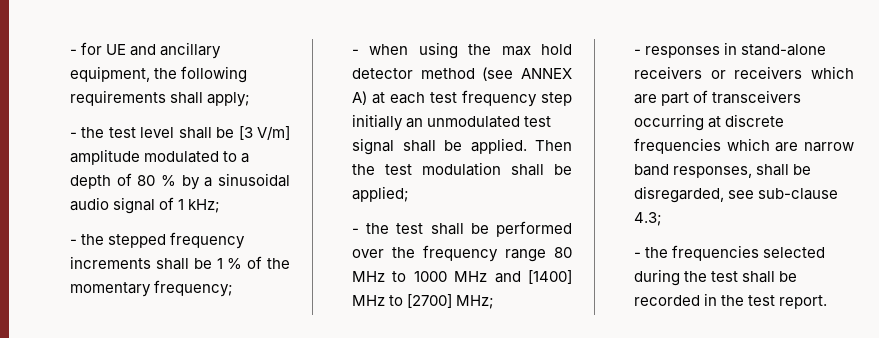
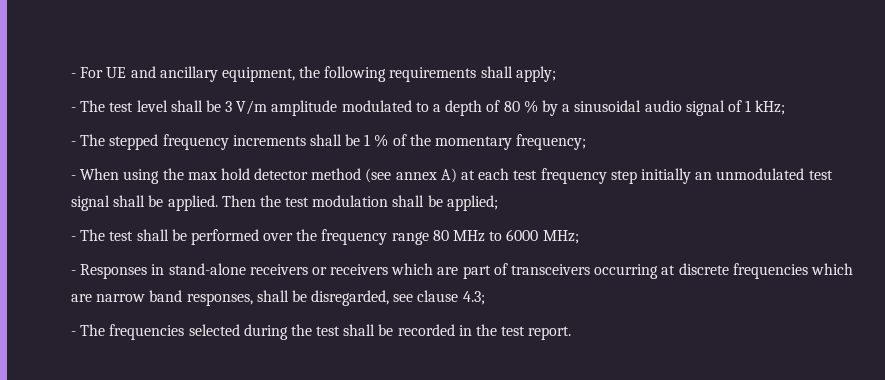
- - for UE and ancillary equipment, the following requirements shall apply;
+ - For UE and ancillary equipment, the following requirements shall apply;
- - the test level shall be [3 V/m] amplitude modulated to a depth of 80 % by a sinusoidal audio signal of 1 kHz;
+ - The test level shall be 3 V/m amplitude modulated to a depth of 80 % by a sinusoidal audio signal of 1 kHz;
- - the stepped frequency increments shall be 1 % of the momentary frequency;
+ - The stepped frequency increments shall be 1 % of the momentary frequency;
- - when using the max hold detector method (see ANNEX A) at each test frequency step initially an unmodulated test signal shall be applied.
+ - When using the max hold detector method (see annex A) at each test frequency step initially an unmodulated test signal shall be applied.
- - the test shall be performed over the frequency range 80 MHz to 1000 MHz and [1400] MHz to [2700] MHz;
+ - The test shall be performed over the frequency range 80 MHz to 6000 MHz;
- - responses in stand-alone receivers or receivers which are part of transceivers occurring at discrete frequencies which are narrow band responses, shall be disregarded, see sub-clause 4.3;
+ - Responses in stand-alone receivers or receivers which are part of transceivers occurring at discrete frequencies which are narrow band responses, shall be disregarded, see clause 4.3;
- - the frequencies selected during the test shall be recorded in the test report.
+ - The frequencies selected during the test shall be recorded in the test report.

